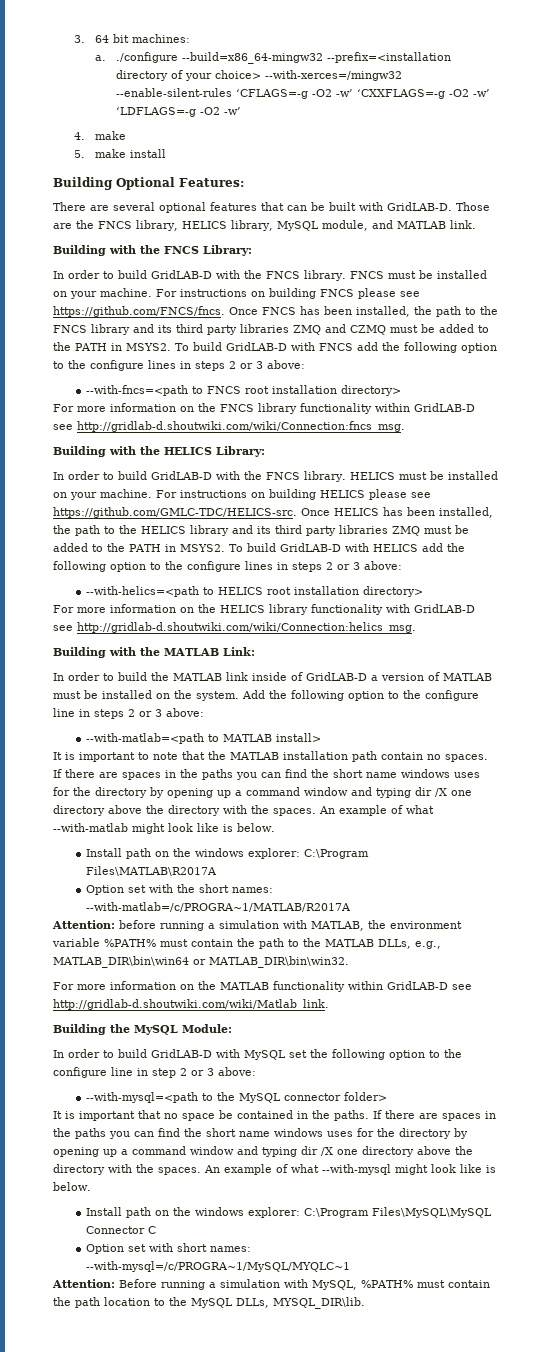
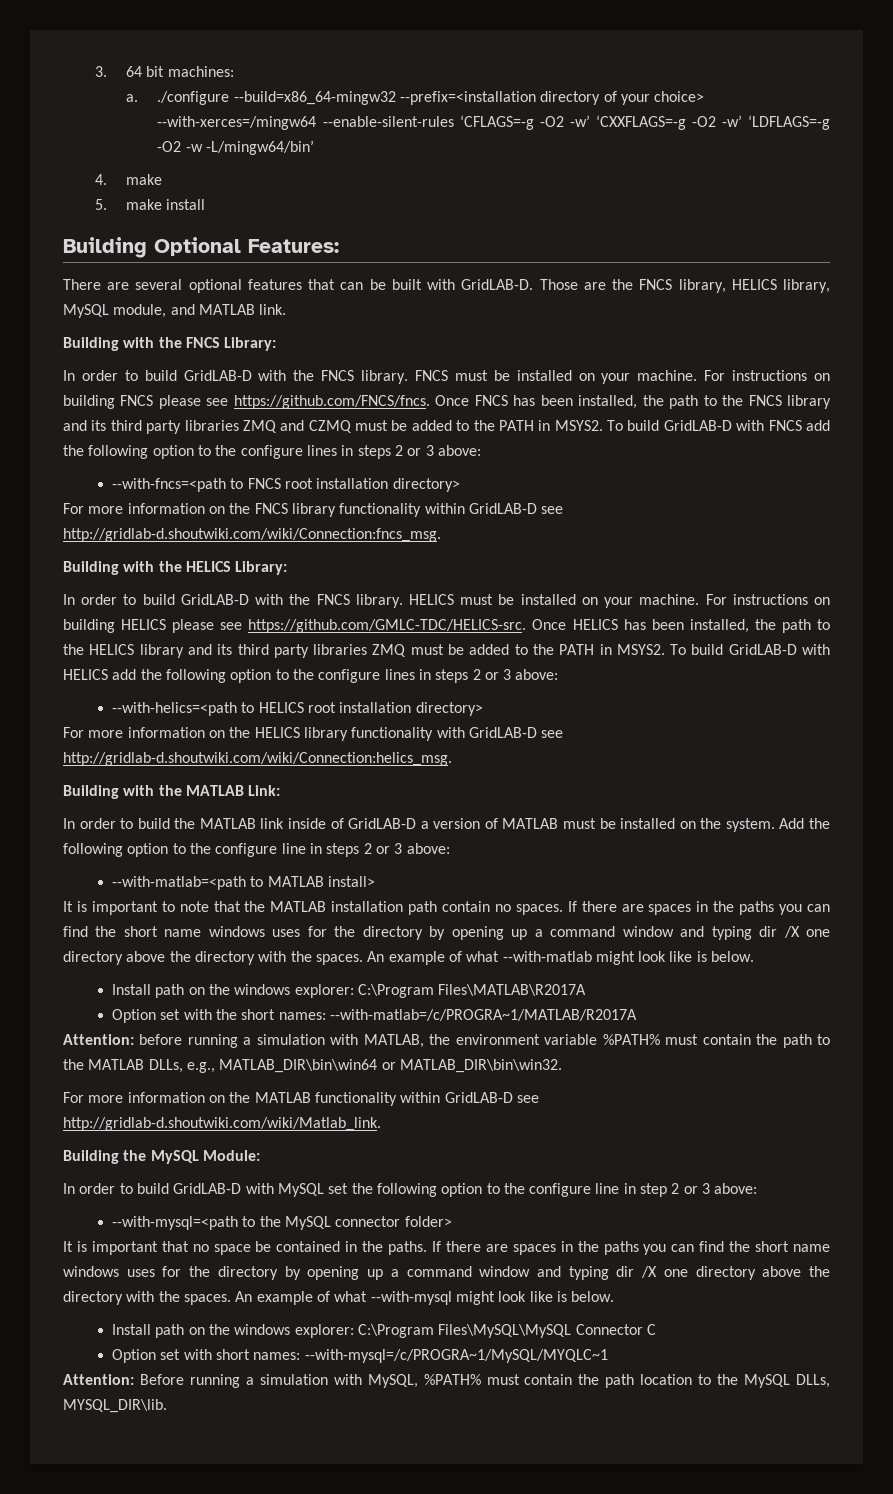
- a. ./configure --build=x86_64-mingw32 --prefix=<installation directory of your choice> --with-xerces=/mingw32 --enable-silent-rules ‘CFLAGS=-g -O2 -w’ ‘CXXFLAGS=-g -O2 -w’ ‘LDFLAGS=-g -O2 -w’
+ a. ./configure --build=x86_64-mingw32 --prefix=<installation directory of your choice> --with-xerces=/mingw64 --enable-silent-rules ‘CFLAGS=-g -O2 -w’ ‘CXXFLAGS=-g -O2 -w’ ‘LDFLAGS=-g -O2 -w -L/mingw64/bin’

